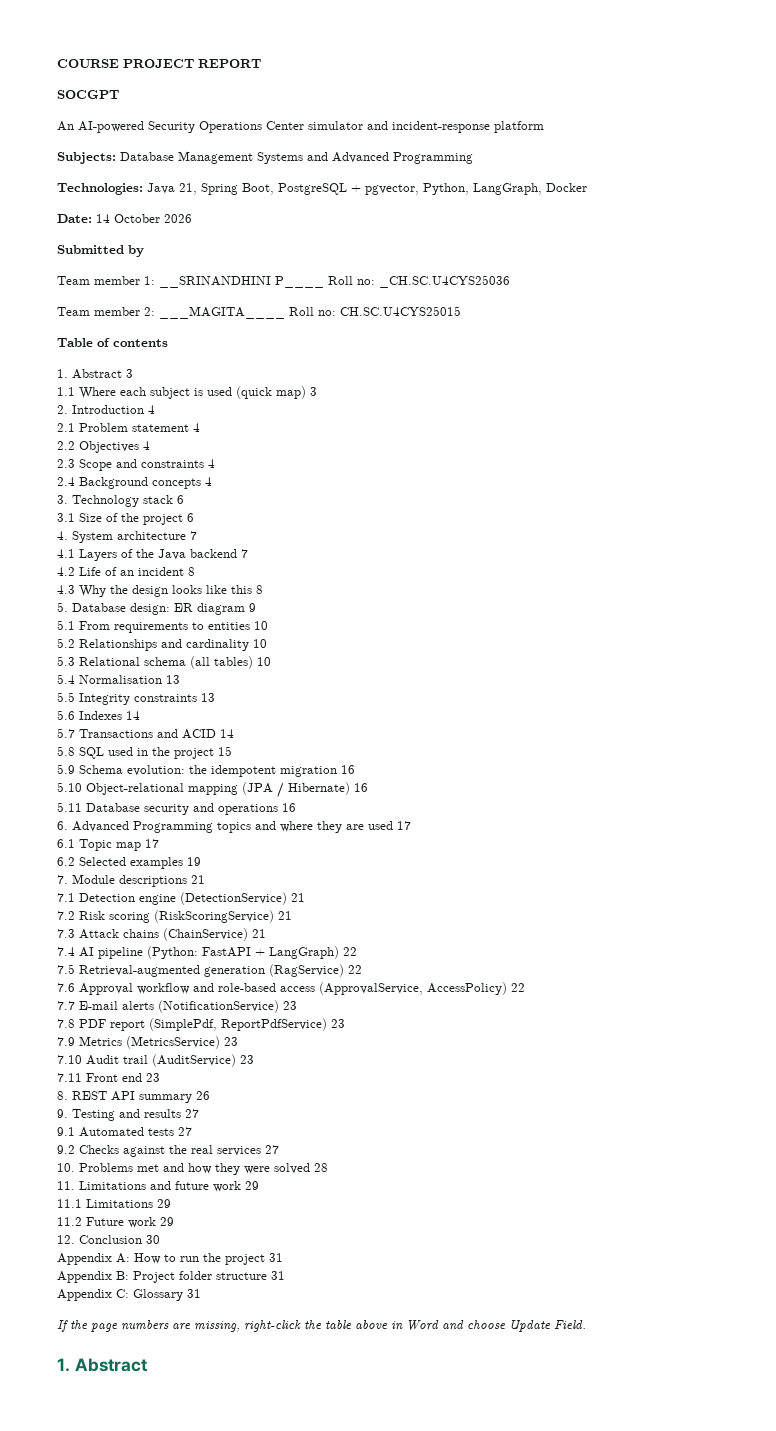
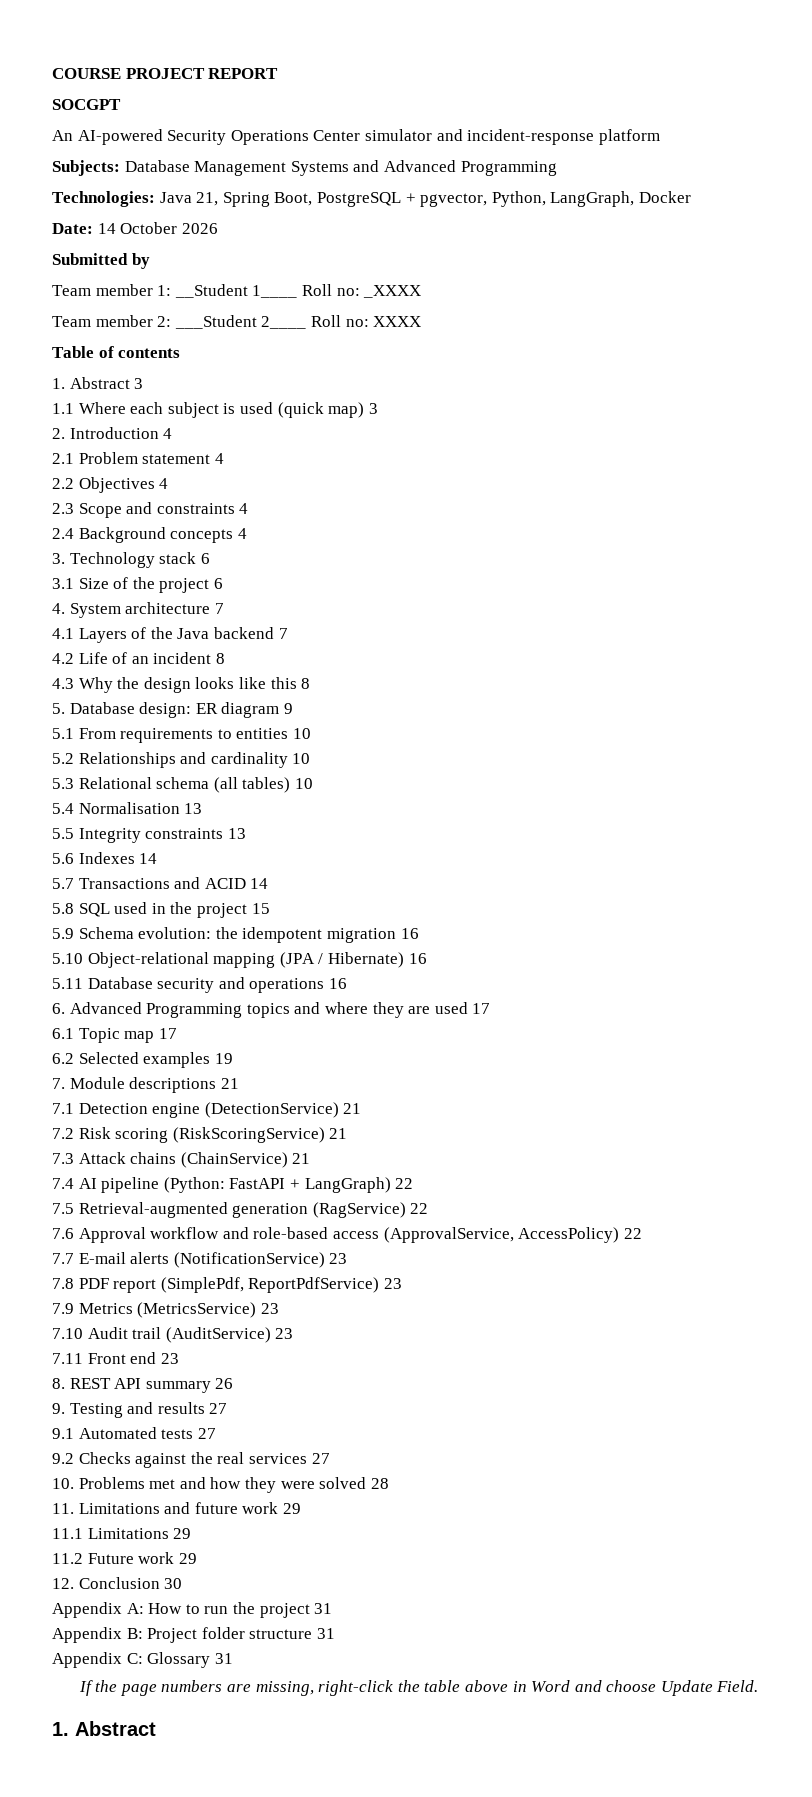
- Team member 1: __SRINANDHINI P____ Roll no: _CH.SC.U4CYS25036
+ Team member 1: __Student 1____ Roll no: _XXXX
- Team member 2: ___MAGITA____ Roll no: CH.SC.U4CYS25015
+ Team member 2: ___Student 2____ Roll no: XXXX

